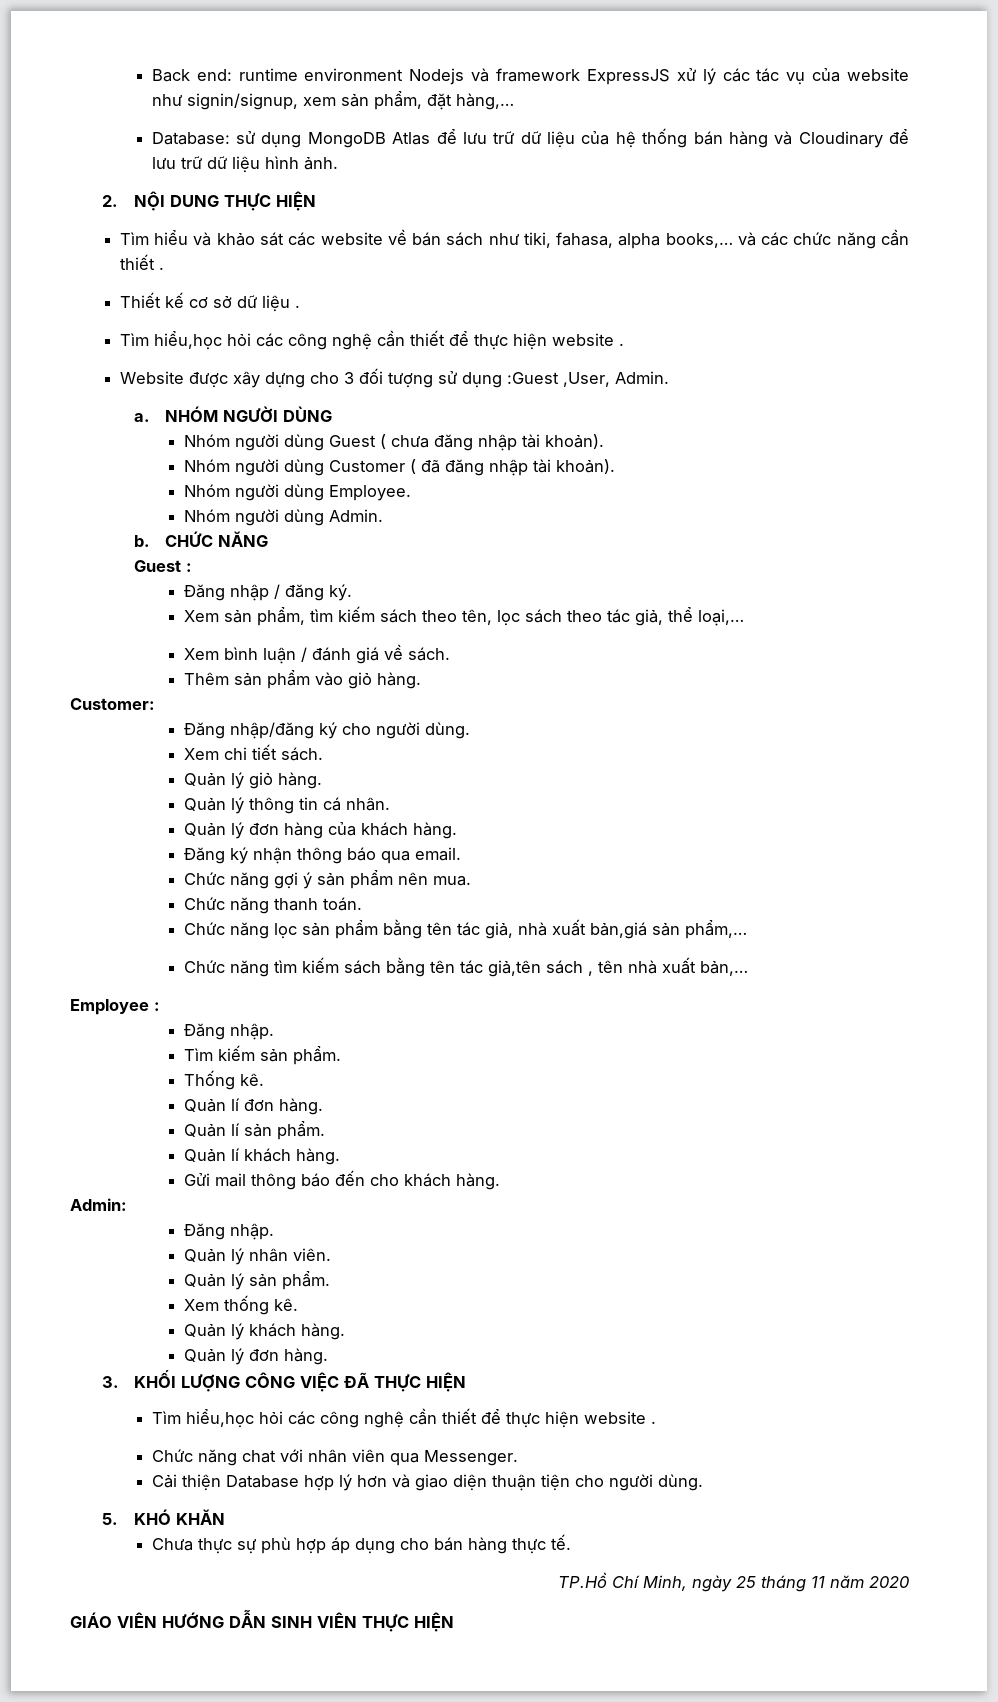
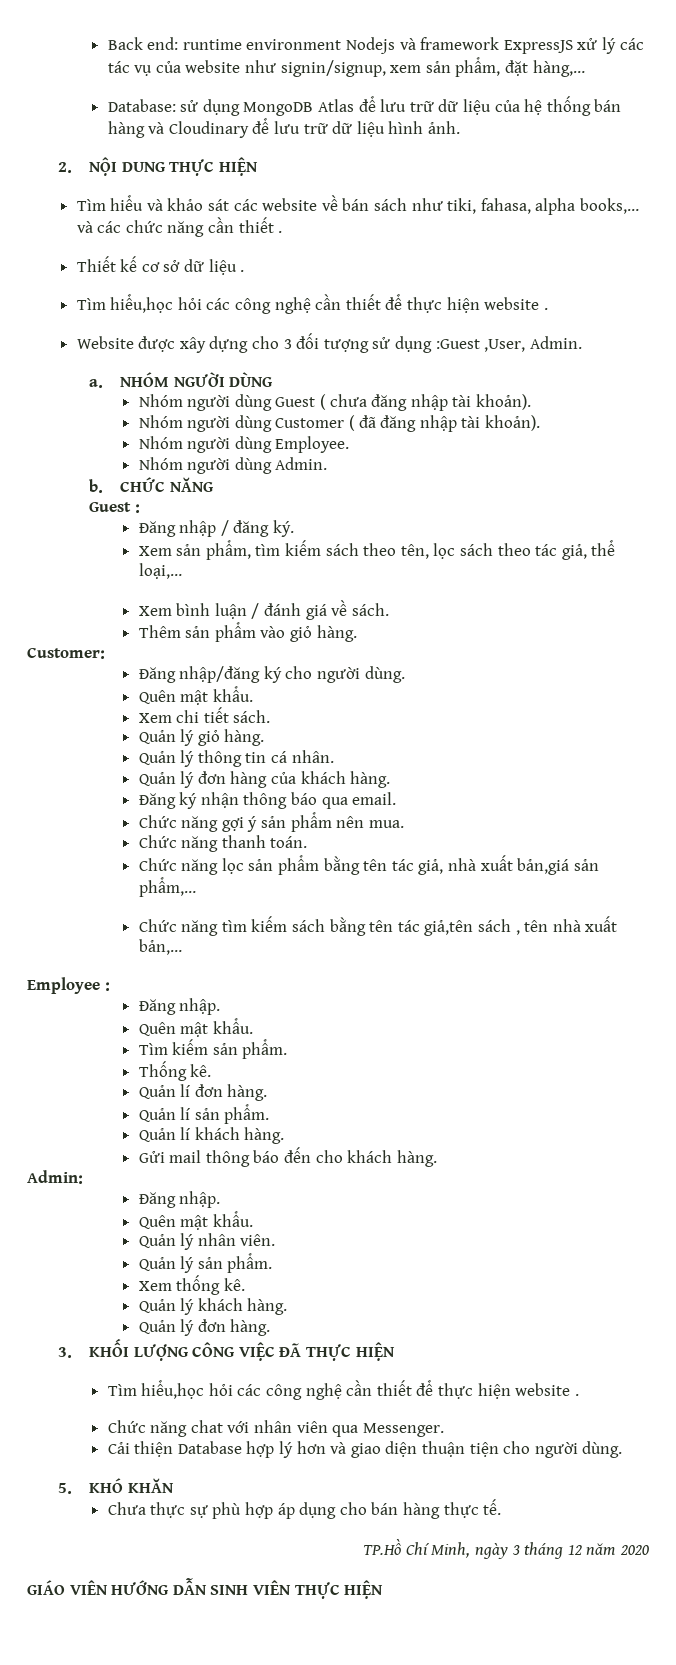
  Đăng nhập/đăng ký cho người dùng.
+ Quên mật khẩu.
  Employee :
  Đăng nhập.
+ Quên mật khẩu.
  Admin:
  Đăng nhập.
+ Quên mật khẩu.
- TP.Hồ Chí Minh, ngày 25 tháng 11 năm 2020
+ TP.Hồ Chí Minh, ngày 3 tháng 12 năm 2020

